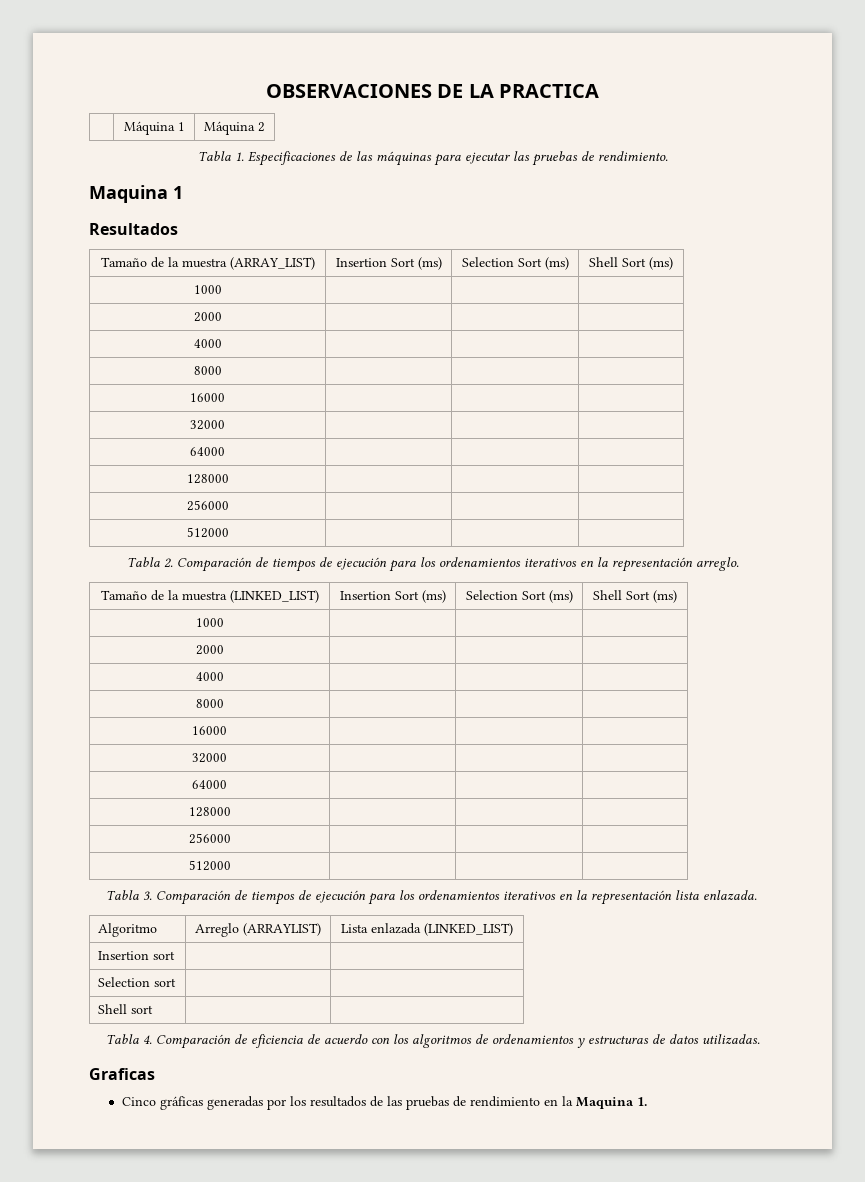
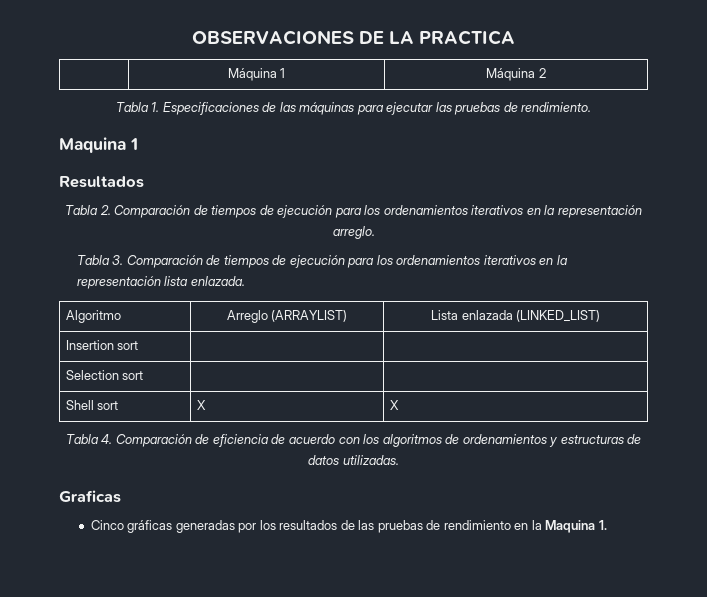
- Tamaño de la muestra (ARRAY_LIST) | Insertion Sort (ms) | Selection Sort (ms) | Shell Sort (ms)
- 1000 | | |
- 2000 | | |
- 4000 | | |
- 8000 | | |
- 16000 | | |
- 32000 | | |
- 64000 | | |
- 128000 | | |
- 256000 | | |
- 512000 | | |
- Tamaño de la muestra (LINKED_LIST) | Insertion Sort (ms) | Selection Sort (ms) | Shell Sort (ms)
- 1000 | | |
- 2000 | | |
- 4000 | | |
- 8000 | | |
- 16000 | | |
- 32000 | | |
- 64000 | | |
- 128000 | | |
- 256000 | | |
- 512000 | | |
- Shell sort | |
+ Shell sort | X | X

